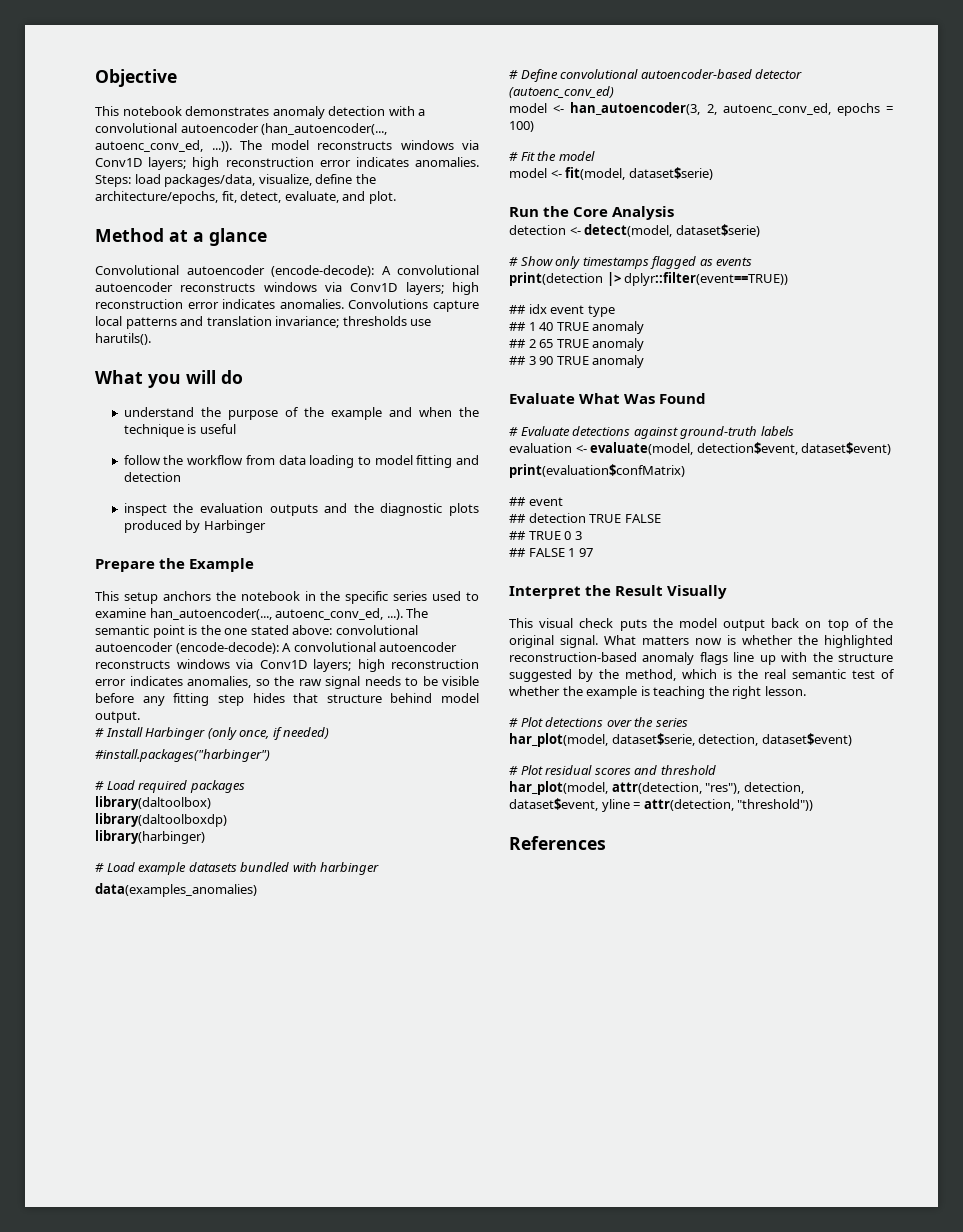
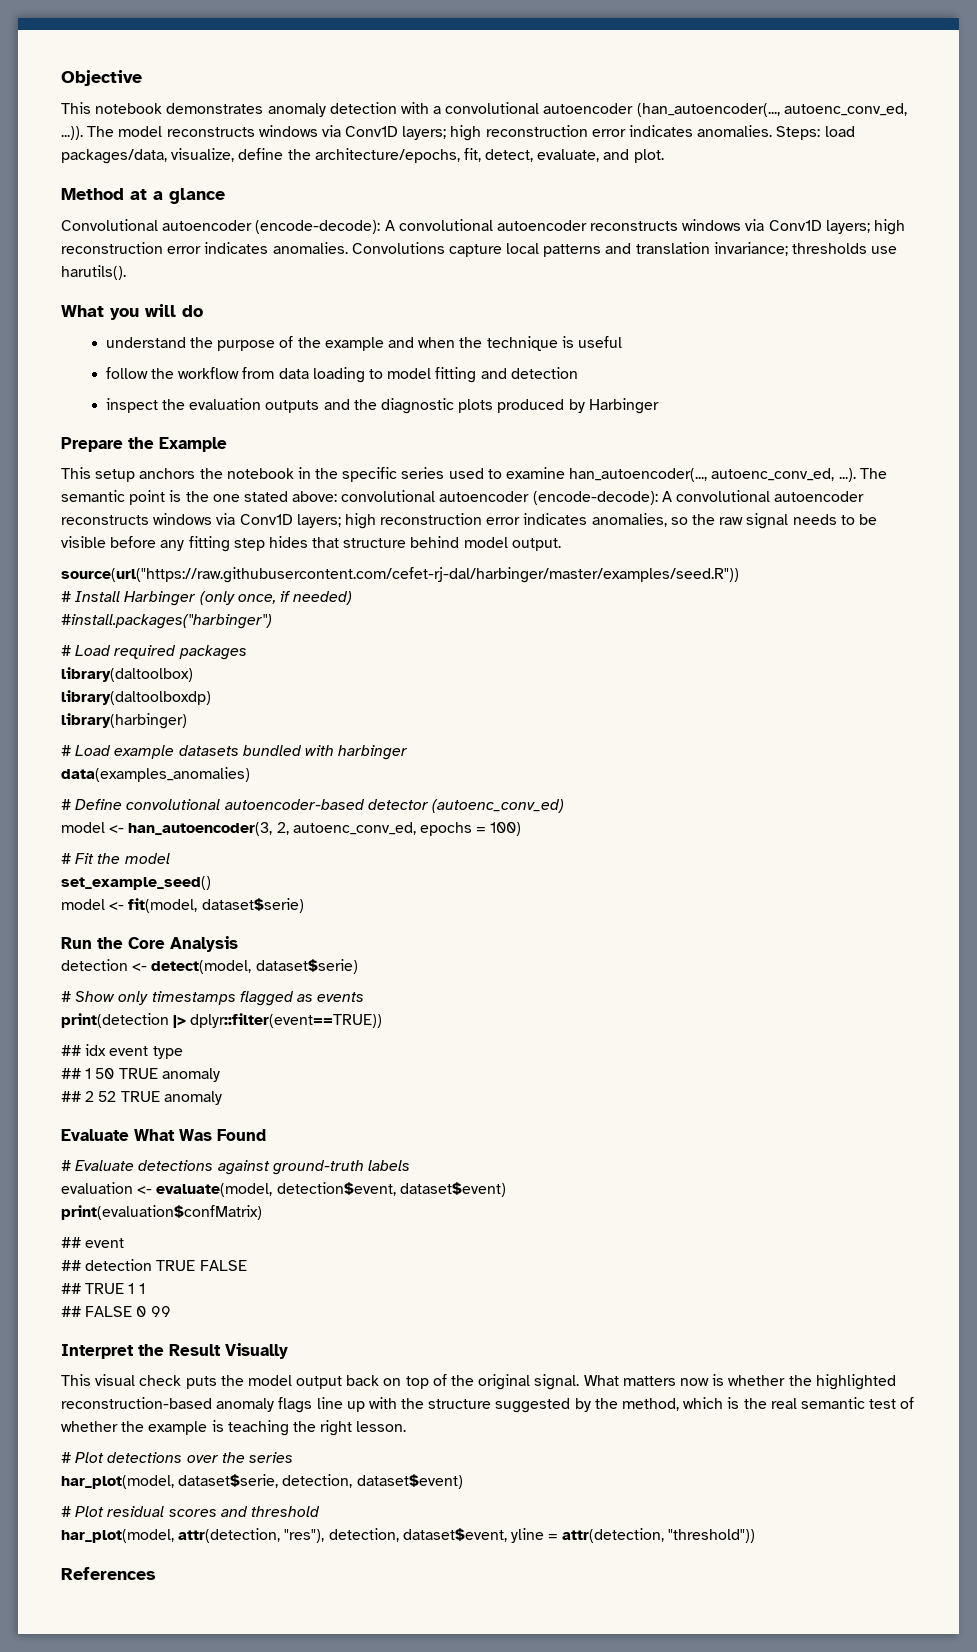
+ source(url("https://raw.githubusercontent.com/cefet-rj-dal/harbinger/master/examples/seed.R"))
+ set_example_seed()
- ## 1 40 TRUE anomaly
+ ## 1 50 TRUE anomaly
- ## 2 65 TRUE anomaly
- ## 3 90 TRUE anomaly
+ ## 2 52 TRUE anomaly
- ## TRUE 0 3
+ ## TRUE 1 1
- ## FALSE 1 97
+ ## FALSE 0 99

